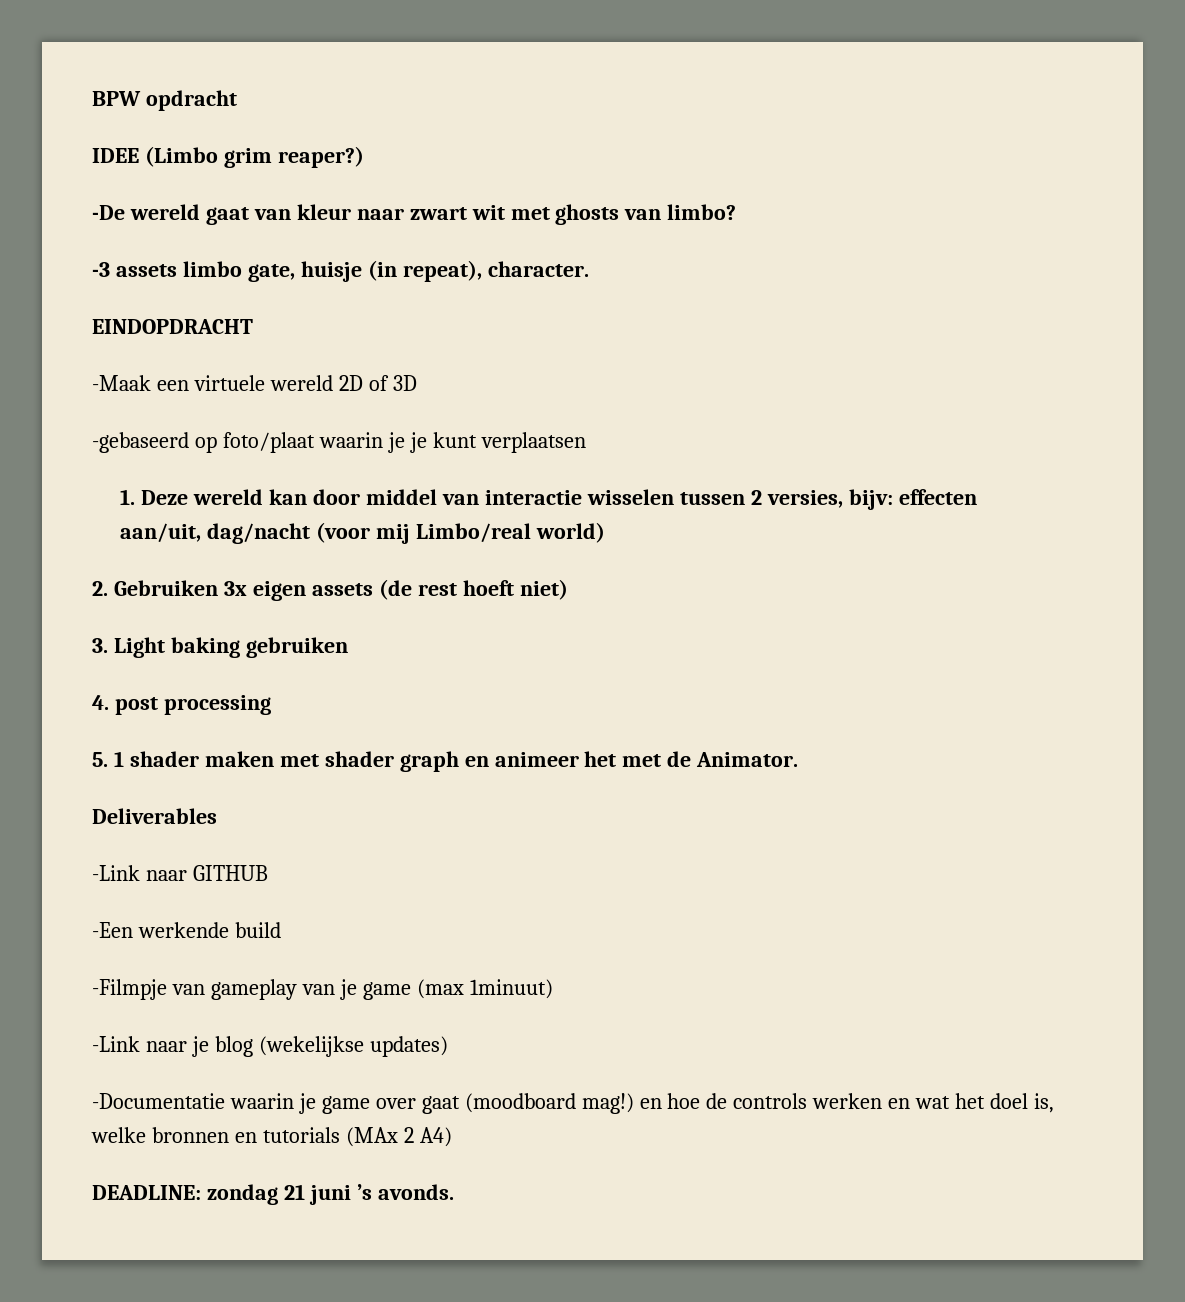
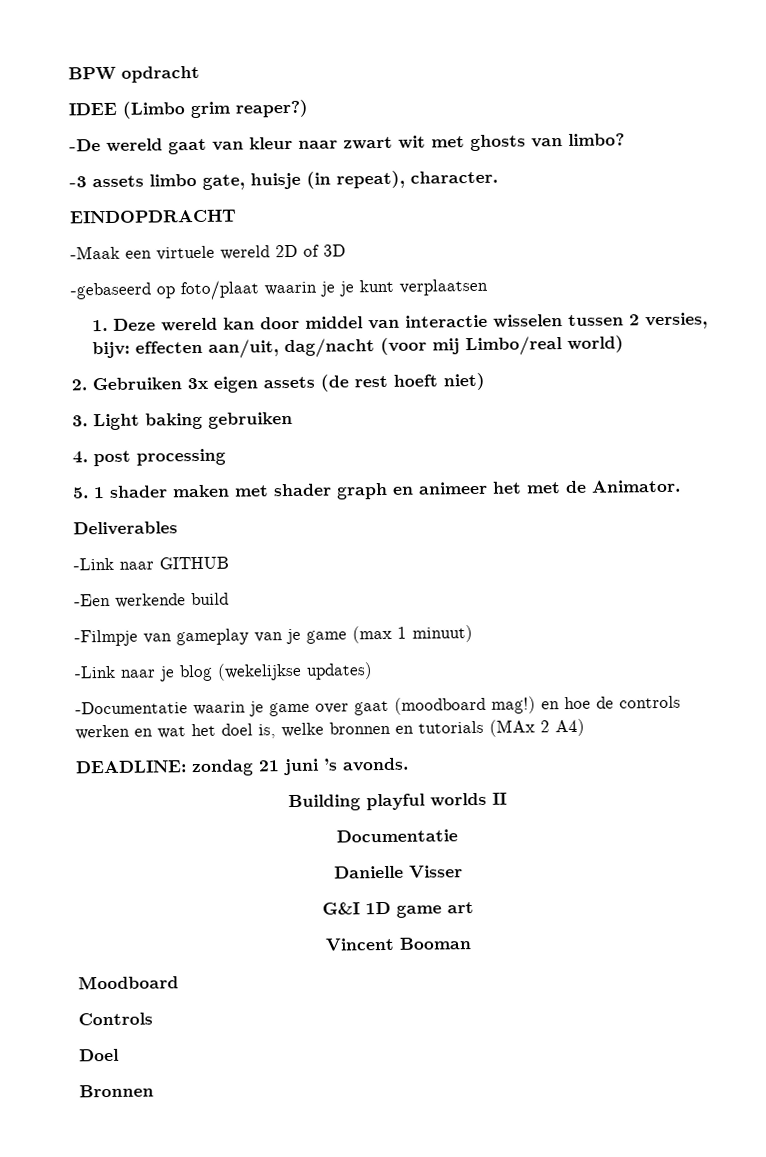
- -Filmpje van gameplay van je game (max 1minuut)
+ -Filmpje van gameplay van je game (max 1 minuut)
+ Building playful worlds II
+ Documentatie
+ Danielle Visser
+ G&I 1D game art
+ Vincent Booman
+ Moodboard
+ Controls
+ Doel
+ Bronnen

